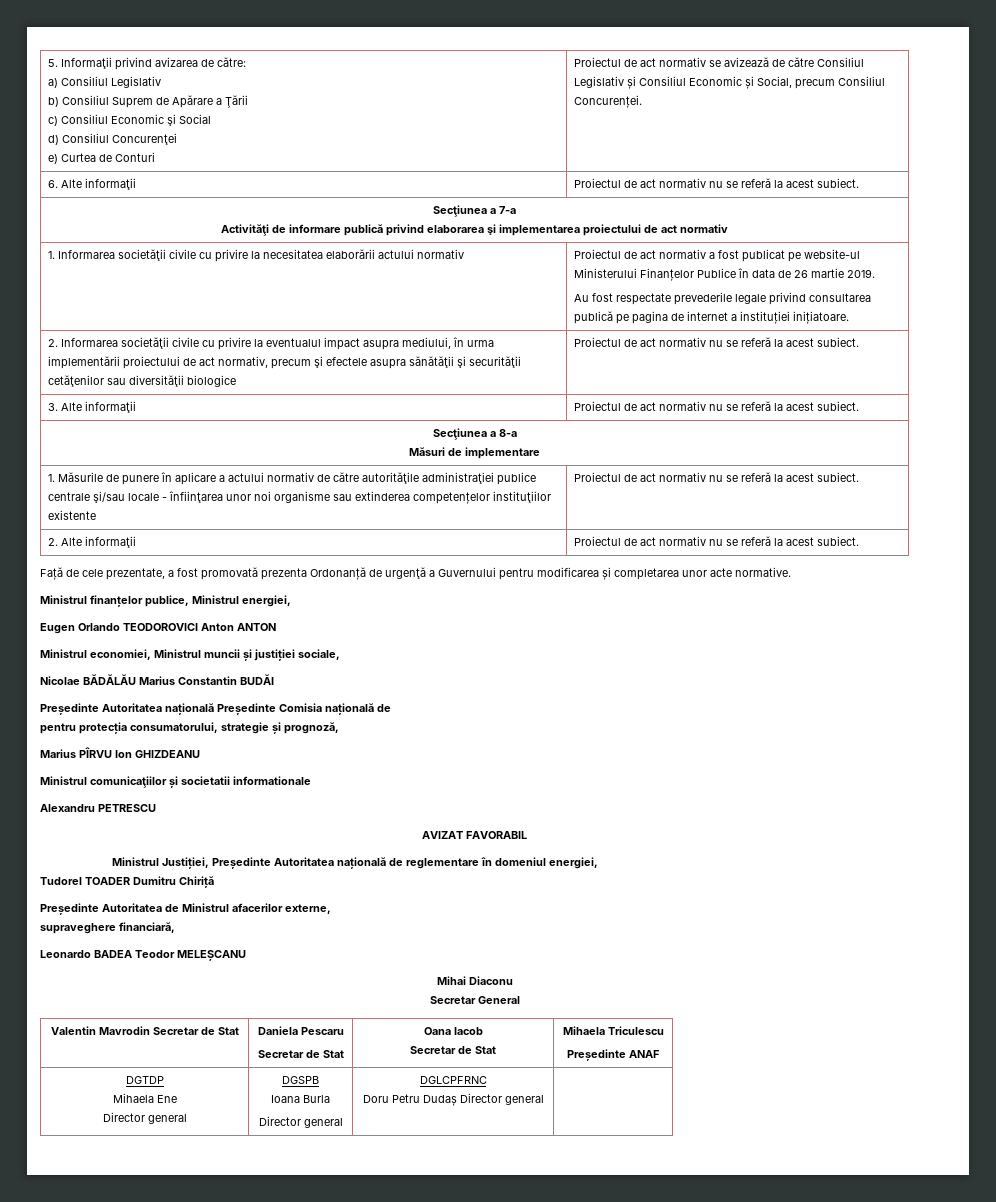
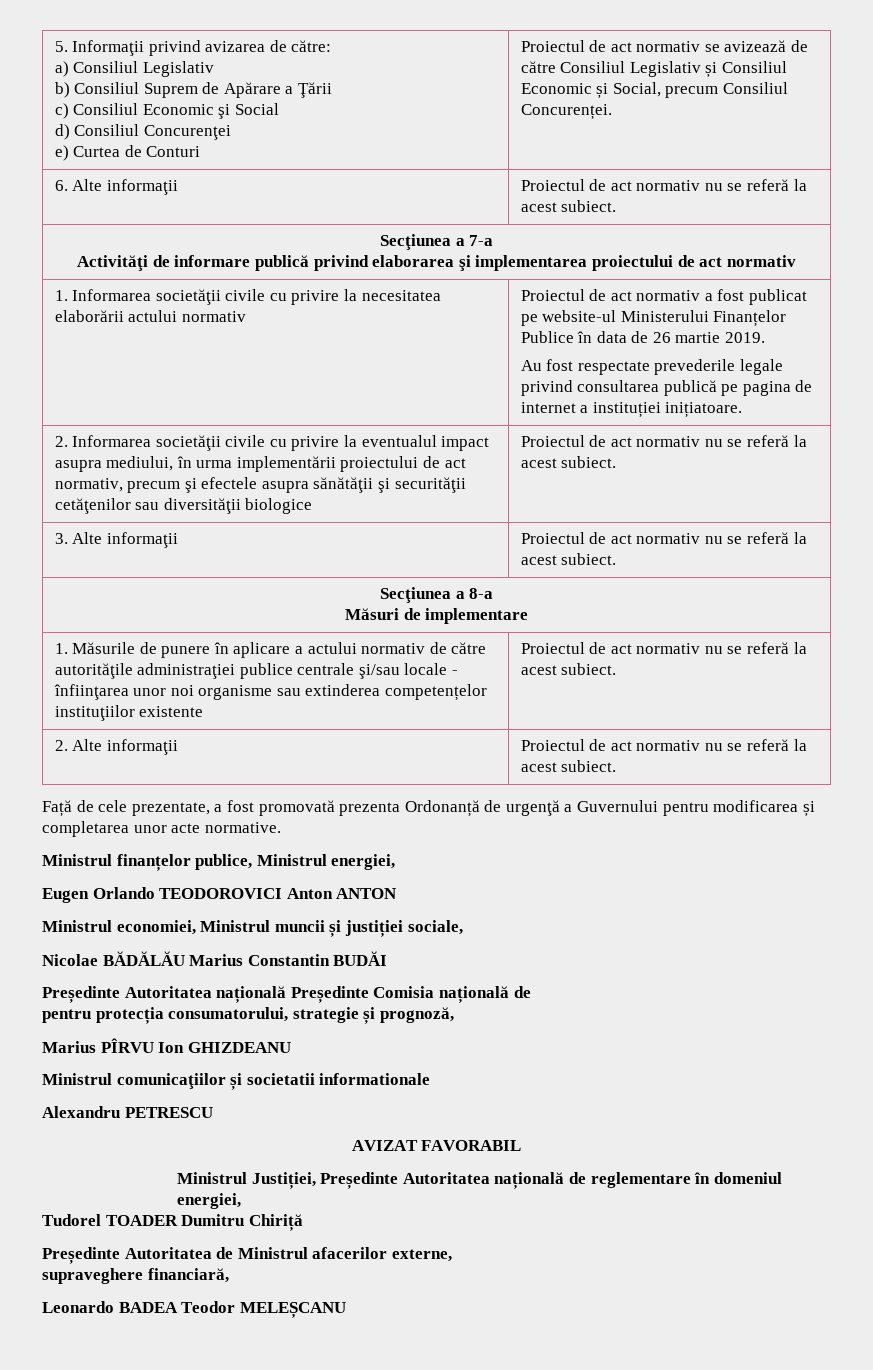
- Mihai Diaconu
- Secretar General
- Valentin Mavrodin Secretar de Stat | Daniela Pescaru
- Secretar de Stat | Oana Iacob
- Secretar de Stat | Mihaela Triculescu
- Președinte ANAF
- DGTDP
- Mihaela Ene
- Director general | DGSPB
- Ioana Burla
- Director general | DGLCPFRNC
- Doru Petru Dudaș Director general |

